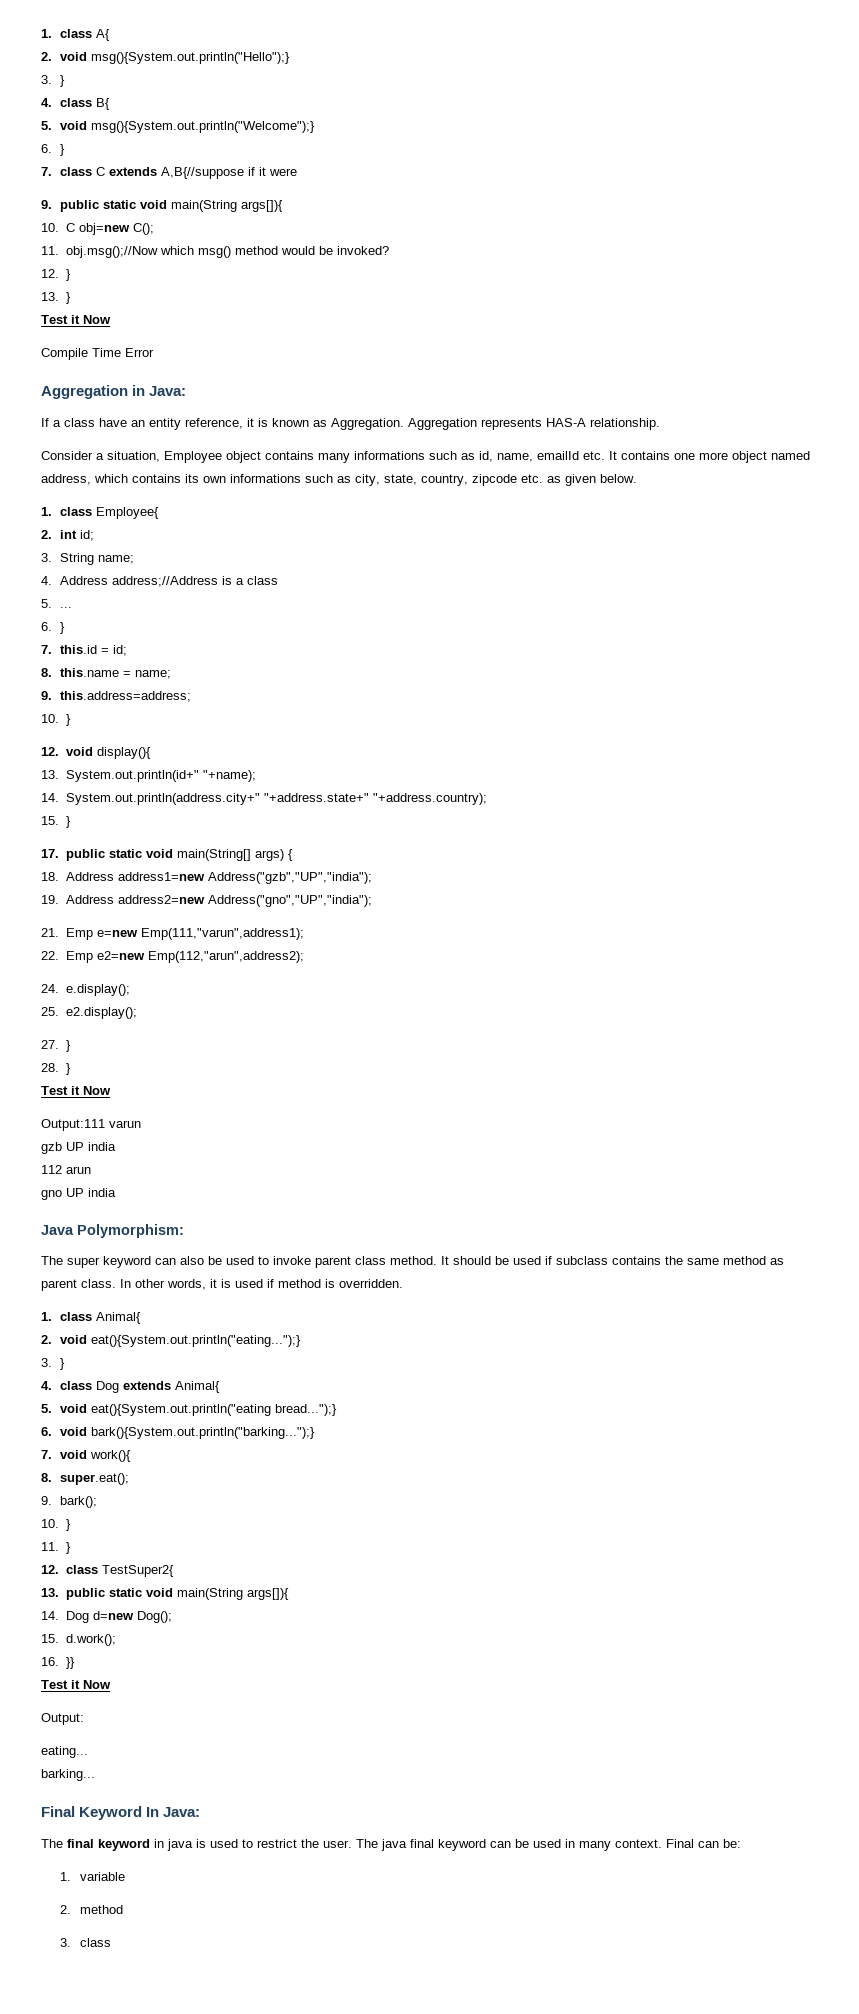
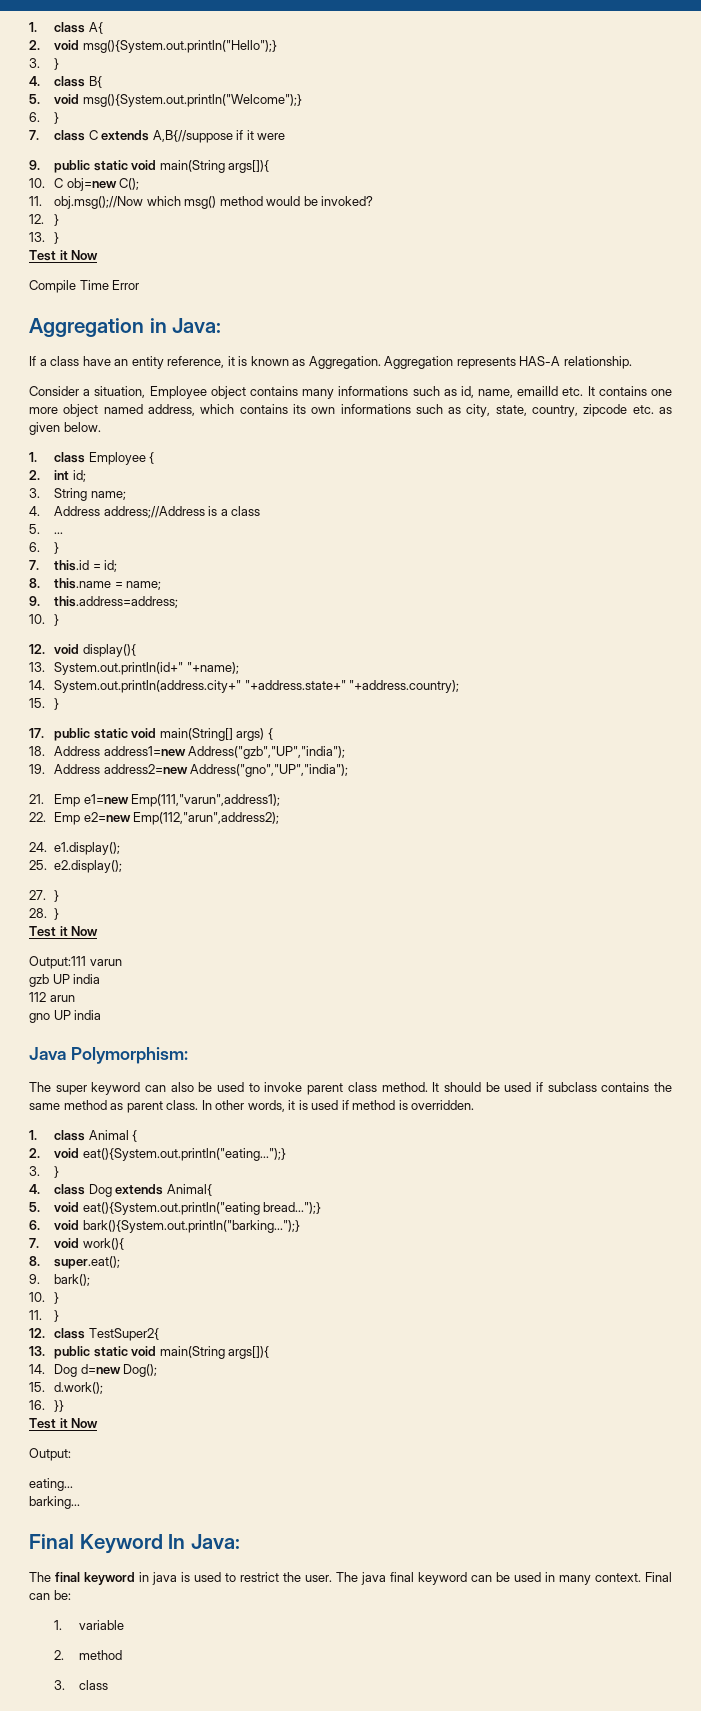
- 1. class Employee{
+ 1. class Employee {
- 21. Emp e=new Emp(111,"varun",address1);
+ 21. Emp e1=new Emp(111,"varun",address1);
- 24. e.display();
+ 24. e1.display();
- 1. class Animal{
+ 1. class Animal {

